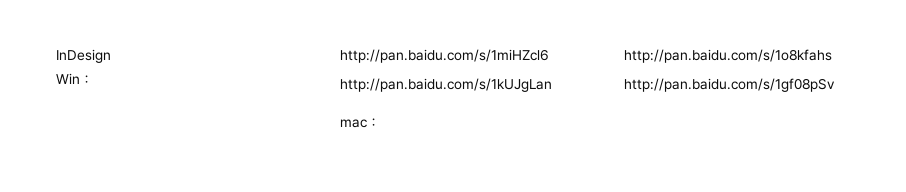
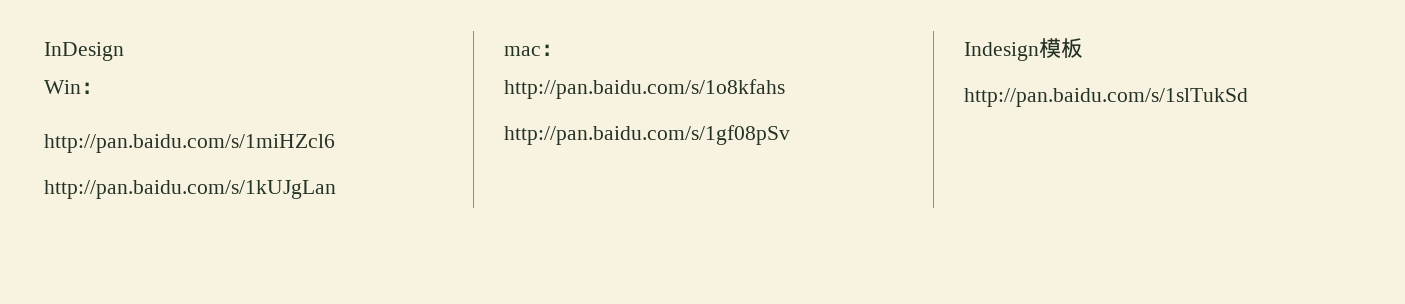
+ Indesign模板
+ http://pan.baidu.com/s/1slTukSd

